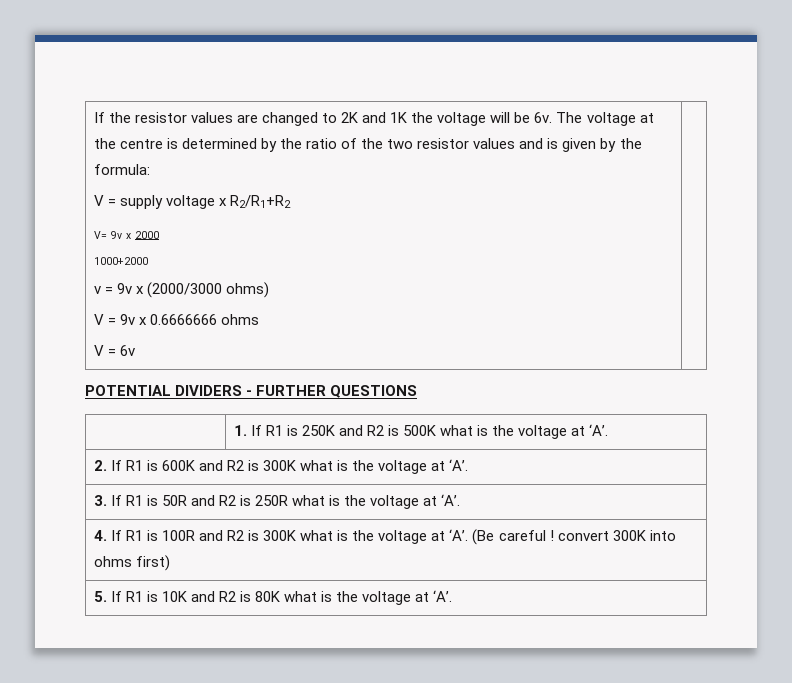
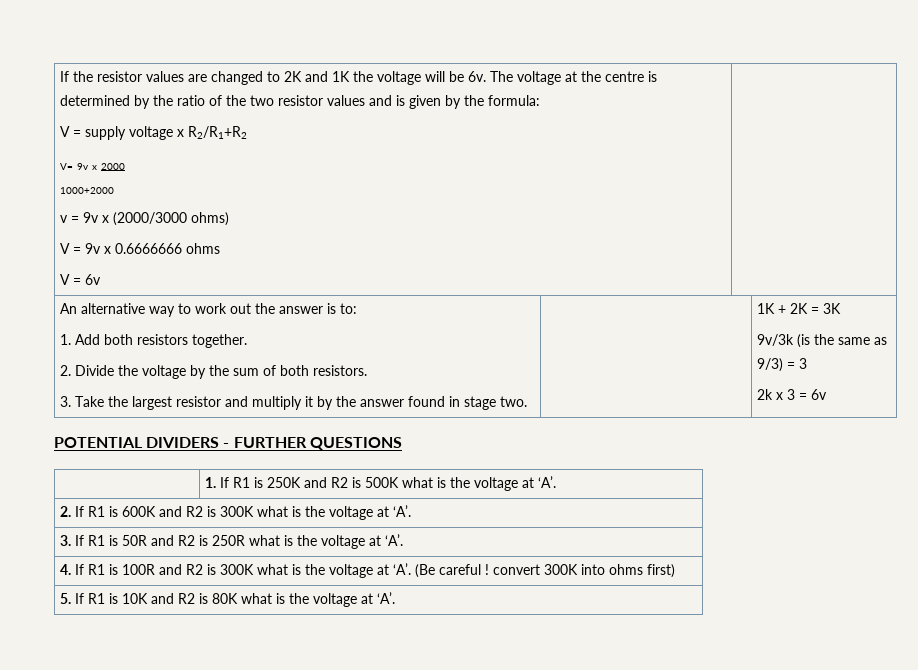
+ An alternative way to work out the answer is to:
+ 1. Add both resistors together.
+ 2. Divide the voltage by the sum of both resistors.
+ 3. Take the largest resistor and multiply it by the answer found in stage two. | | 1K + 2K = 3K
+ 9v/3k (is the same as 9/3) = 3
+ 2k x 3 = 6v

